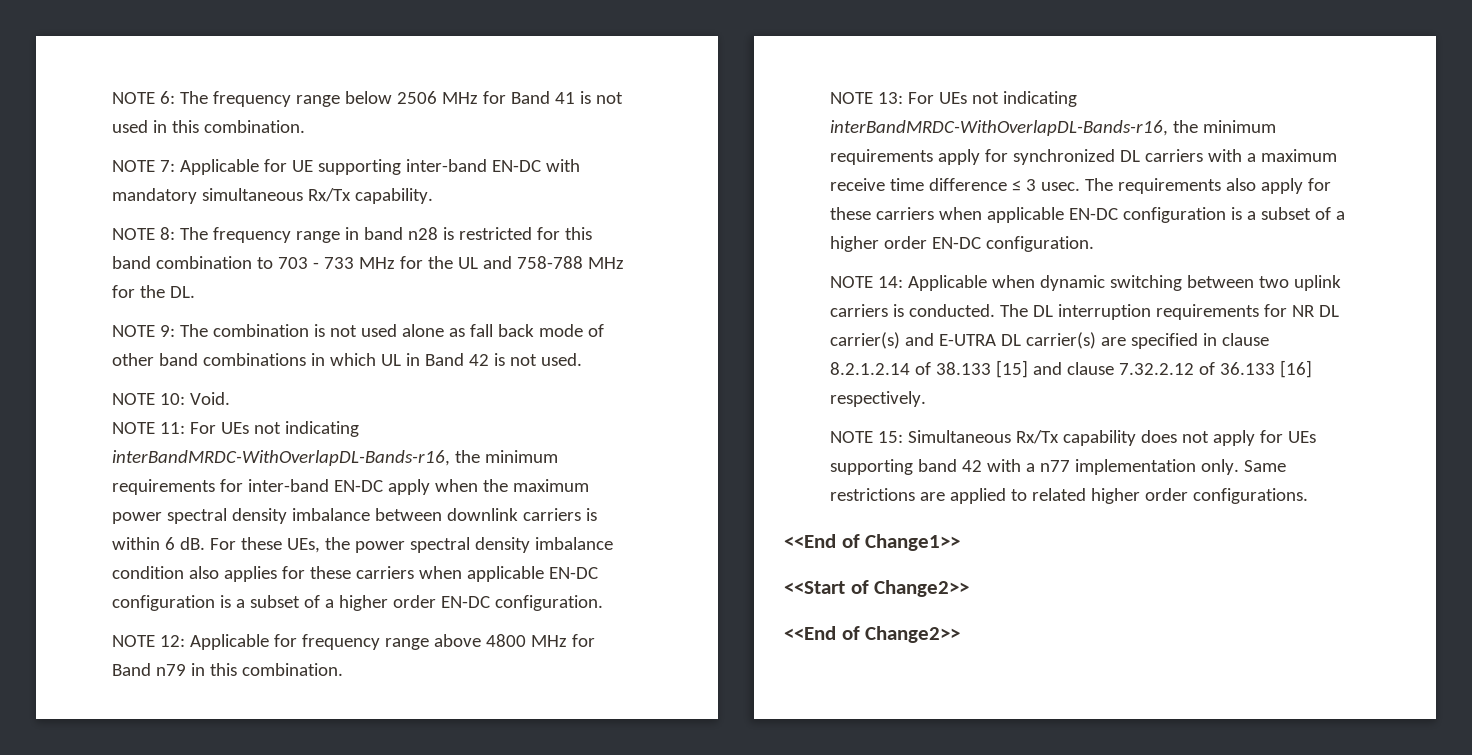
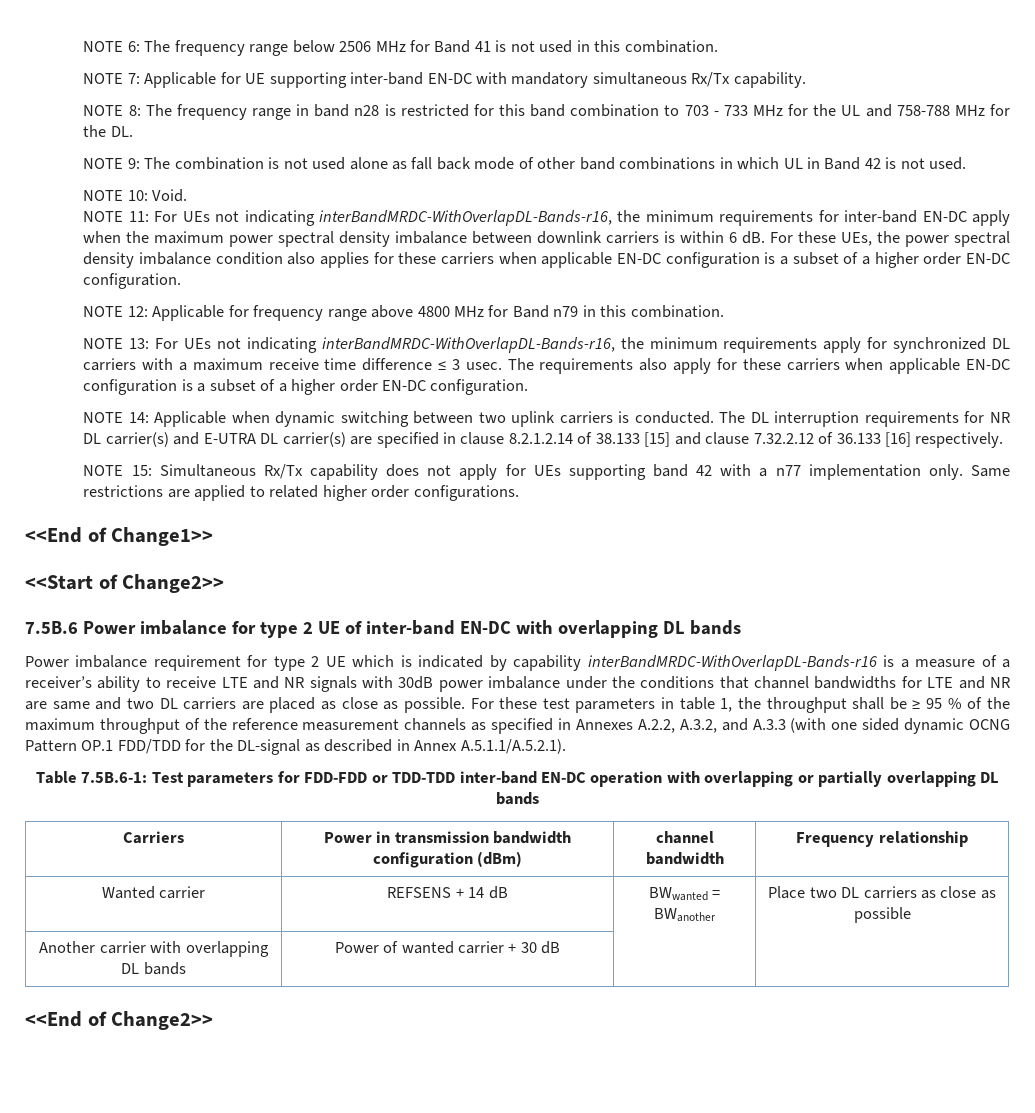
+ 7.5B.6 Power imbalance for type 2 UE of inter-band EN-DC with overlapping DL bands
+ Power imbalance requirement for type 2 UE which is indicated by capability interBandMRDC-WithOverlapDL-Bands-r16 is a measure of a receiver’s ability to receive LTE and NR signals with 30dB power imbalance under the conditions that channel bandwidths for LTE and NR are same and two DL carriers are placed as close as possible. For these test parameters in table 1, the throughput shall be ≥ 95 % of the maximum throughput of the reference measurement channels as specified in Annexes A.2.2, A.3.2, and A.3.3 (with one sided dynamic OCNG Pattern OP.1 FDD/TDD for the DL-signal as described in Annex A.5.1.1/A.5.2.1).
+ Table 7.5B.6-1: Test parameters for FDD-FDD or TDD-TDD inter-band EN-DC operation with overlapping or partially overlapping DL bands
+ Carriers | Power in transmission bandwidth configuration (dBm) | channel bandwidth | Frequency relationship
+ Wanted carrier | REFSENS + 14 dB | BWwanted = BWanother | Place two DL carriers as close as possible
+ Another carrier with overlapping DL bands | Power of wanted carrier + 30 dB | |

